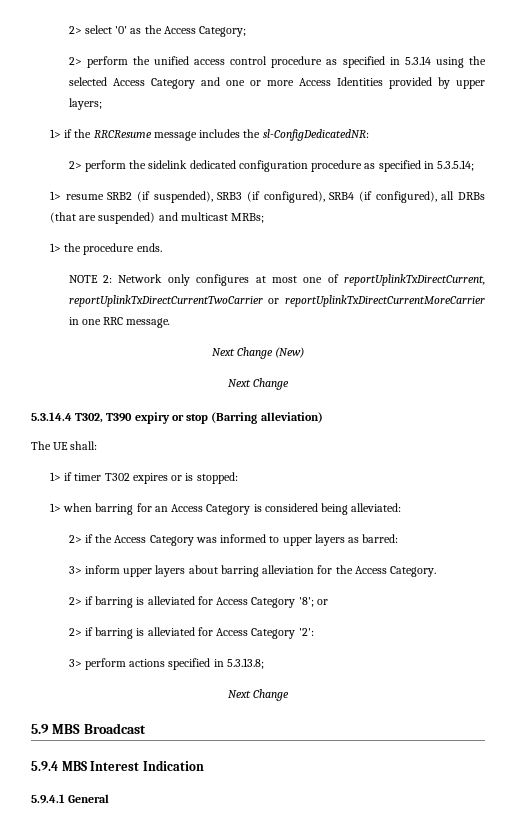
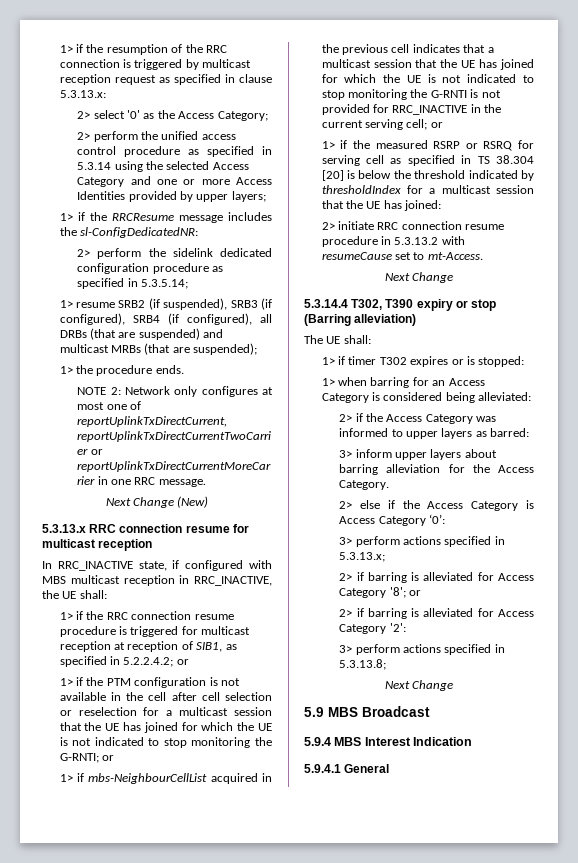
+ 1> if the resumption of the RRC connection is triggered by multicast reception request as specified in clause 5.3.13.x:
- 1> resume SRB2 (if suspended), SRB3 (if configured), SRB4 (if configured), all DRBs (that are suspended) and multicast MRBs;
+ 1> resume SRB2 (if suspended), SRB3 (if configured), SRB4 (if configured), all DRBs (that are suspended) and multicast MRBs (that are suspended);
+ 5.3.13.x RRC connection resume for multicast reception
+ In RRC_INACTIVE state, if configured with MBS multicast reception in RRC_INACTIVE, the UE shall:
+ 1> if the RRC connection resume procedure is triggered for multicast reception at reception of SIB1, as specified in 5.2.2.4.2; or
+ 1> if the PTM configuration is not available in the cell after cell selection or reselection for a multicast session that the UE has joined for which the UE is not indicated to stop monitoring the G-RNTI; or
+ 1> if mbs-NeighbourCellList acquired in the previous cell indicates that a multicast session that the UE has joined for which the UE is not indicated to stop monitoring the G-RNTI is not provided for RRC_INACTIVE in the current serving cell; or
+ 1> if the measured RSRP or RSRQ for serving cell as specified in TS 38.304 [20] is below the threshold indicated by thresholdIndex for a multicast session that the UE has joined:
+ 2> initiate RRC connection resume procedure in 5.3.13.2 with resumeCause set to mt-Access.
+ 2> else if the Access Category is Access Category ‘0’:
+ 3> perform actions specified in 5.3.13.x;

